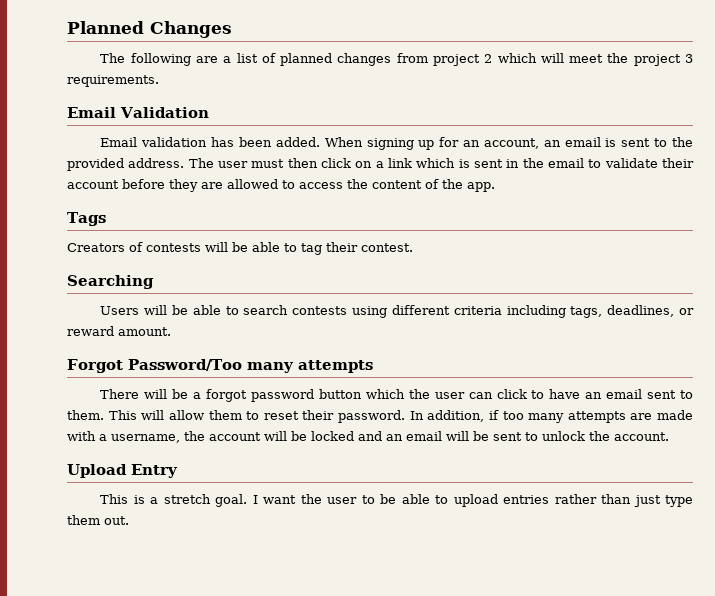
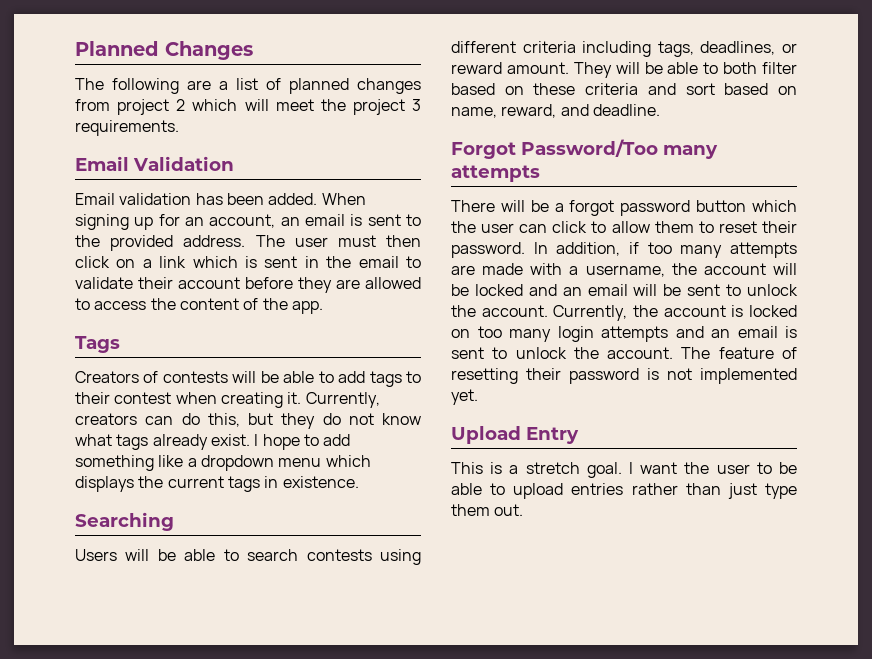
- Creators of contests will be able to tag their contest.
+ Creators of contests will be able to add tags to their contest when creating it. Currently, creators can do this, but they do not know what tags already exist. I hope to add something like a dropdown menu which displays the current tags in existence.
+ They will be able to both filter based on these criteria and sort based on name, reward, and deadline.
- There will be a forgot password button which the user can click to have an email sent to them. This will allow them to reset their password.
+ There will be a forgot password button which the user can click to allow them to reset their password.
+ Currently, the account is locked on too many login attempts and an email is sent to unlock the account. The feature of resetting their password is not implemented yet.

